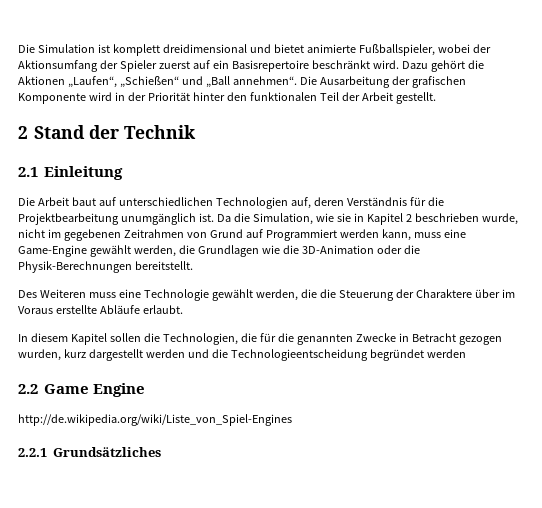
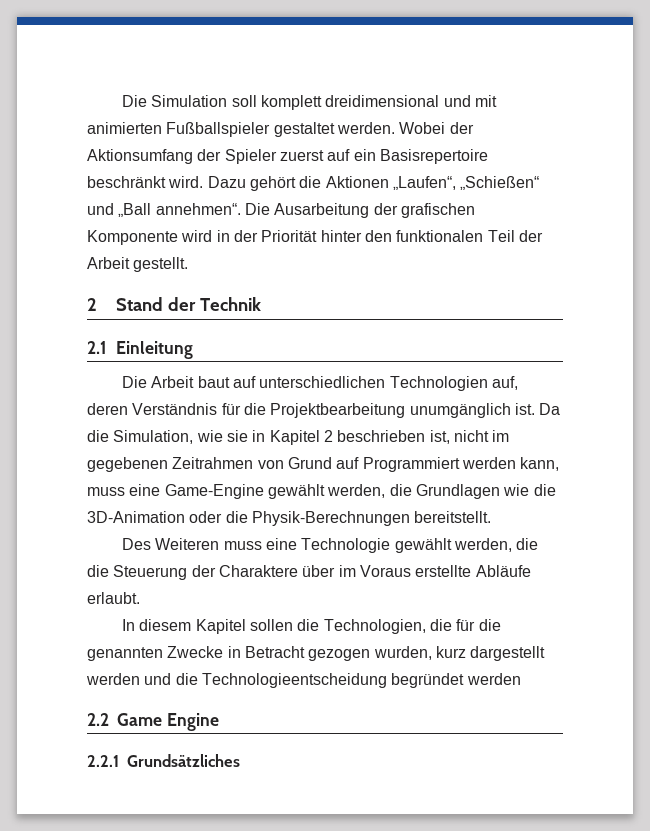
- Die Simulation ist komplett dreidimensional und bietet animierte Fußballspieler, wobei der Aktionsumfang der Spieler zuerst auf ein Basisrepertoire beschränkt wird.
+ Die Simulation soll komplett dreidimensional und mit animierten Fußballspieler gestaltet werden. Wobei der Aktionsumfang der Spieler zuerst auf ein Basisrepertoire beschränkt wird.
- Da die Simulation, wie sie in Kapitel 2 beschrieben wurde, nicht im gegebenen Zeitrahmen von Grund auf Programmiert werden kann, muss eine Game-Engine gewählt werden, die Grundlagen wie die 3D-Animation oder die Physik-Berechnungen bereitstellt.
+ Da die Simulation, wie sie in Kapitel 2 beschrieben ist, nicht im gegebenen Zeitrahmen von Grund auf Programmiert werden kann, muss eine Game-Engine gewählt werden, die Grundlagen wie die 3D-Animation oder die Physik-Berechnungen bereitstellt.
- http://de.wikipedia.org/wiki/Liste_von_Spiel-Engines

